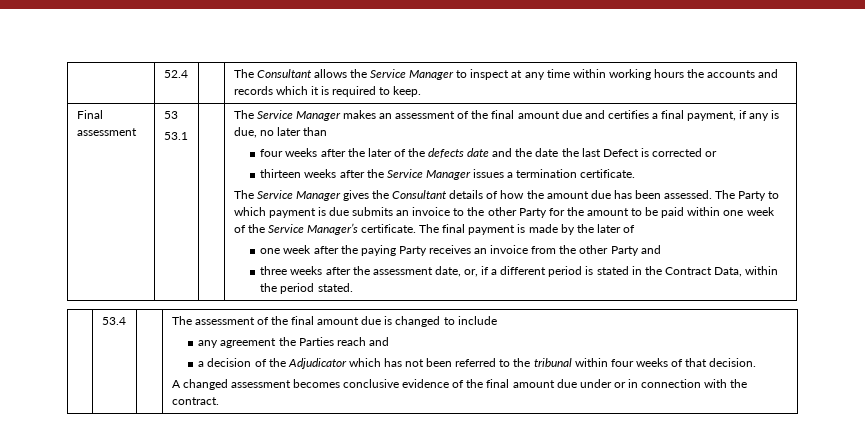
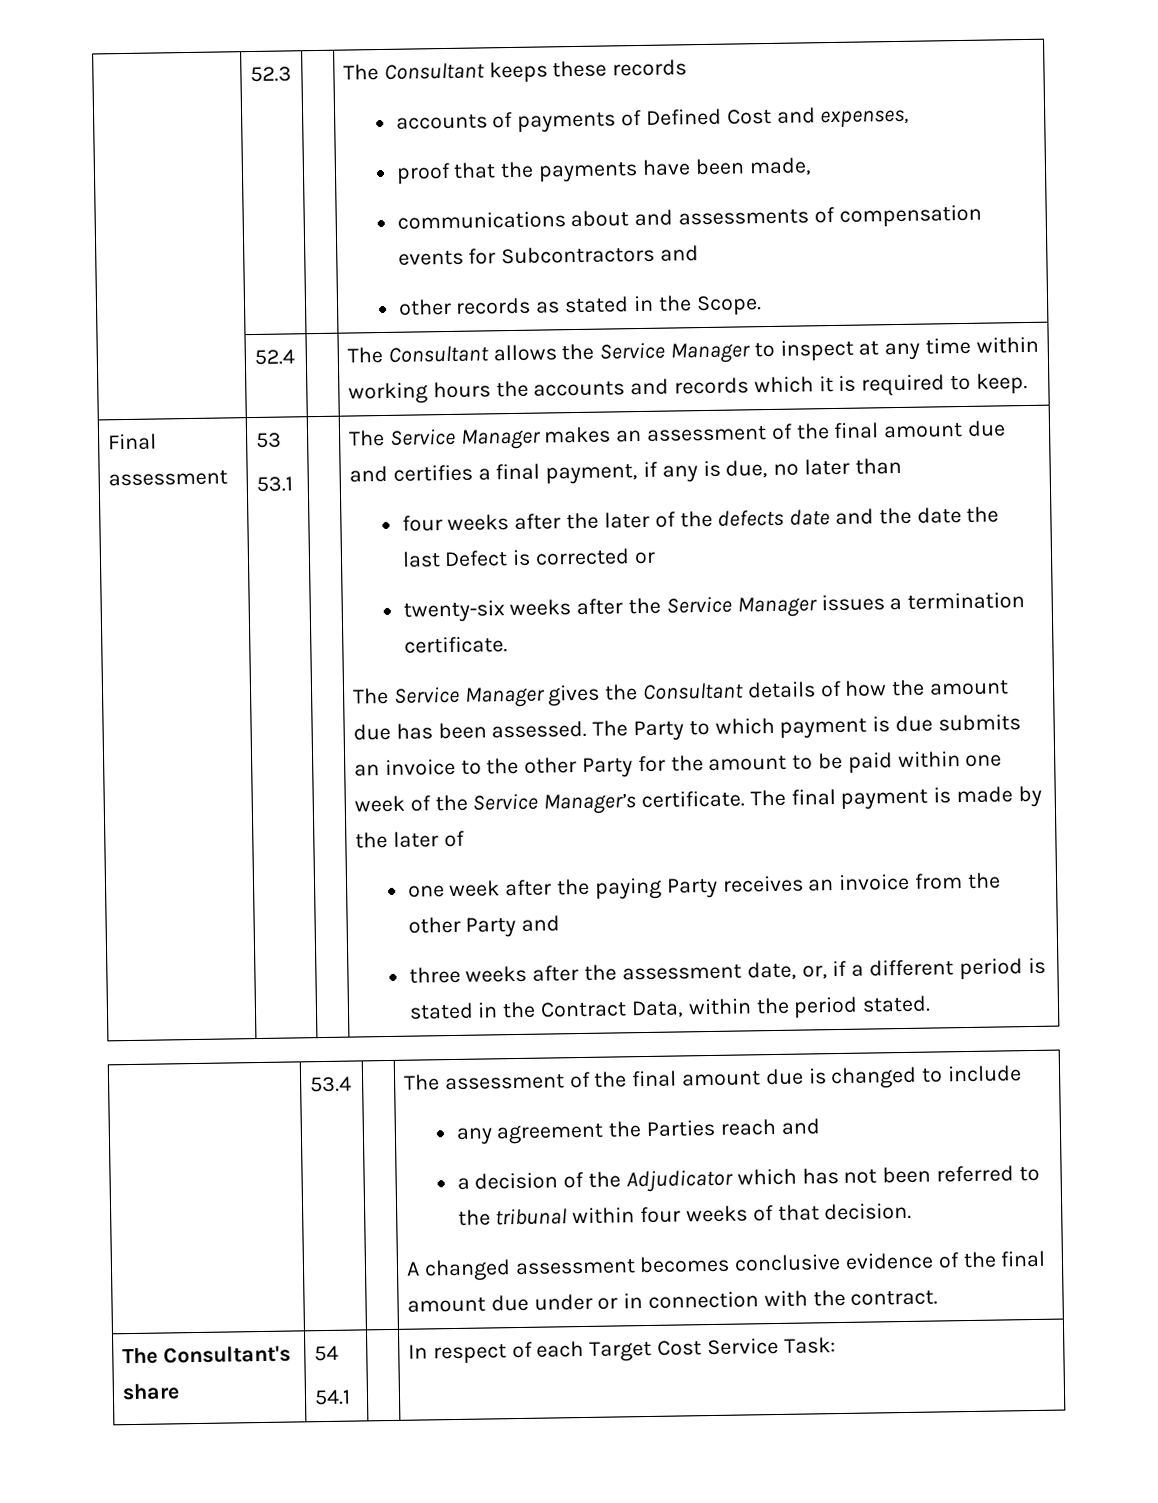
+ | 52.3 | | The Consultant keeps these records
+ accounts of payments of Defined Cost and expenses,
+ proof that the payments have been made,
+ communications about and assessments of compensation events for Subcontractors and
+ other records as stated in the Scope.
- thirteen weeks after the Service Manager issues a termination certificate.
+ twenty-six weeks after the Service Manager issues a termination certificate.
+ The Consultant's share | 54
+ 54.1 | | In respect of each Target Cost Service Task:

